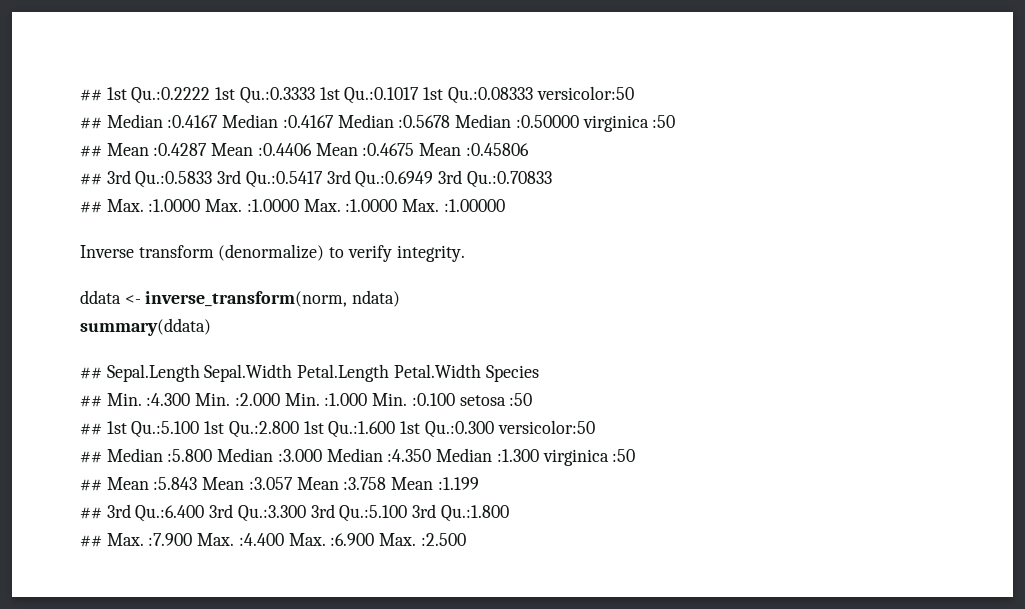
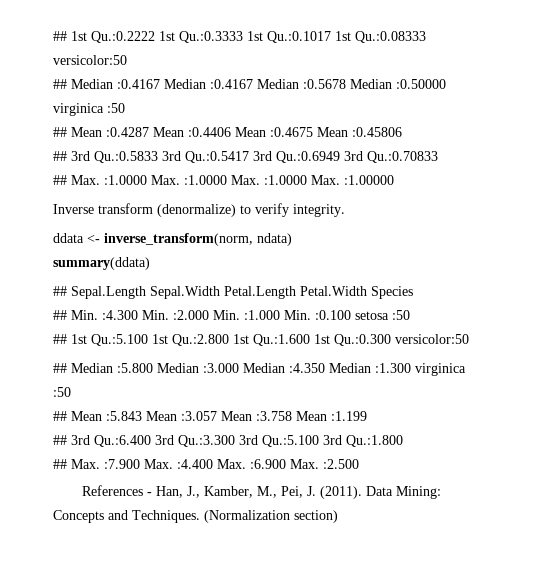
+ References - Han, J., Kamber, M., Pei, J. (2011). Data Mining: Concepts and Techniques. (Normalization section)

